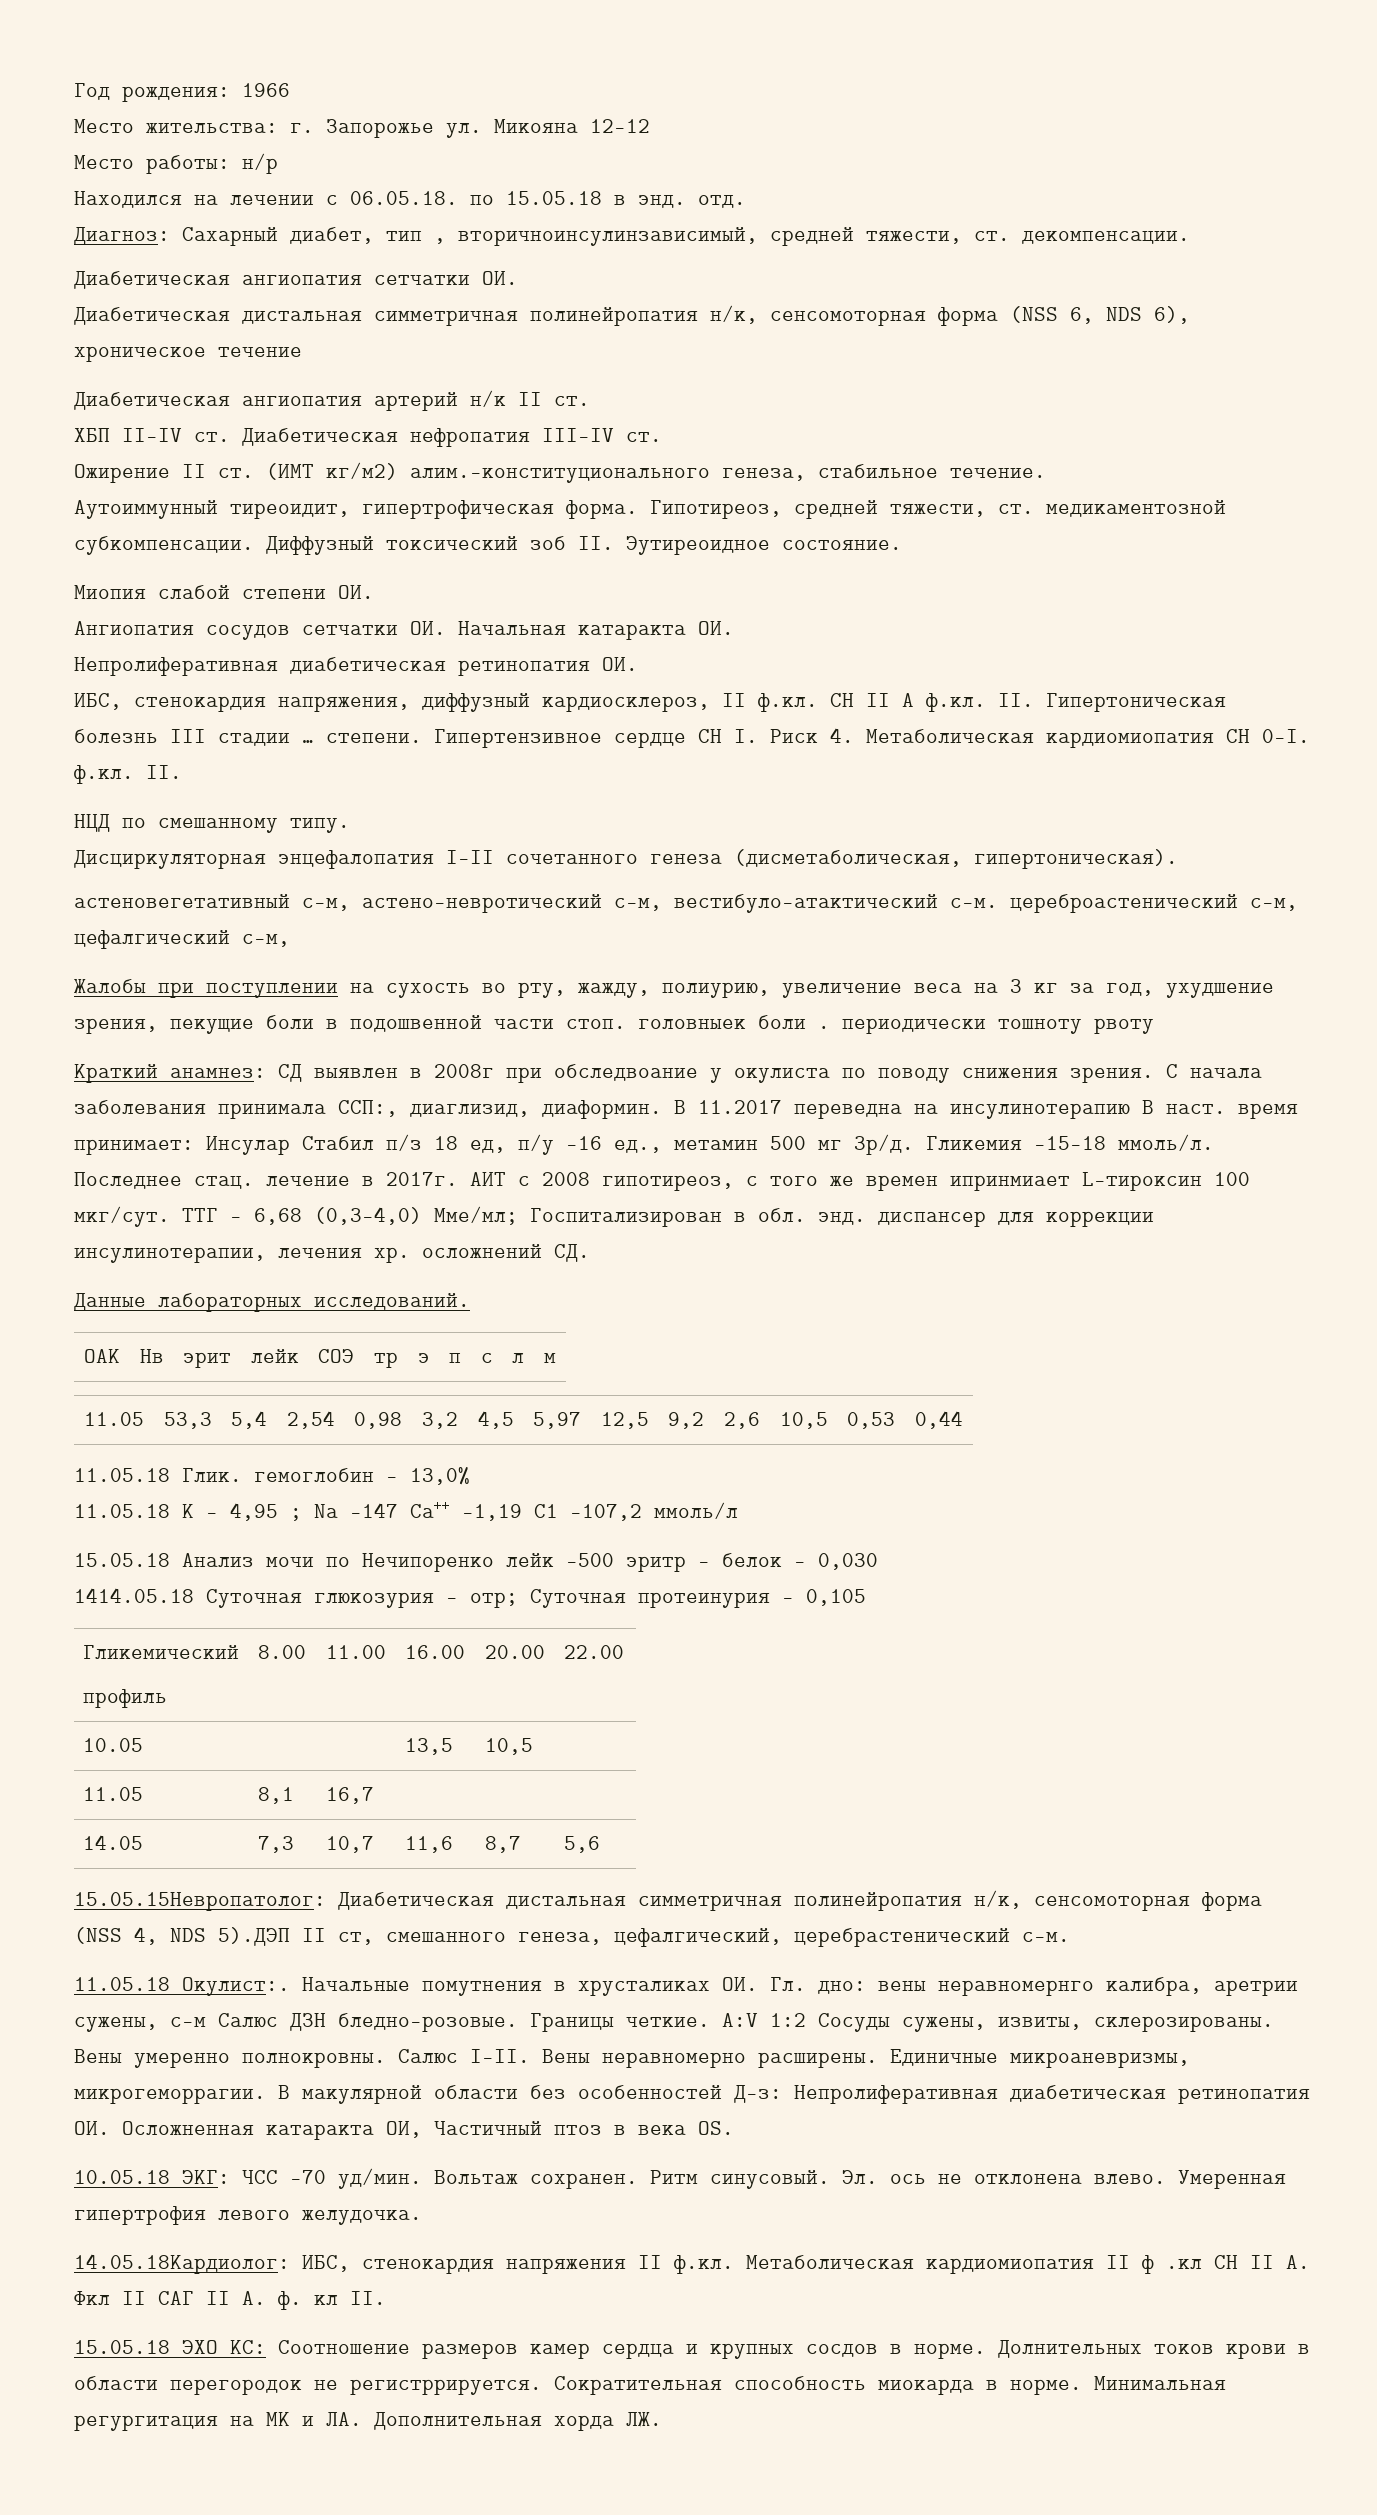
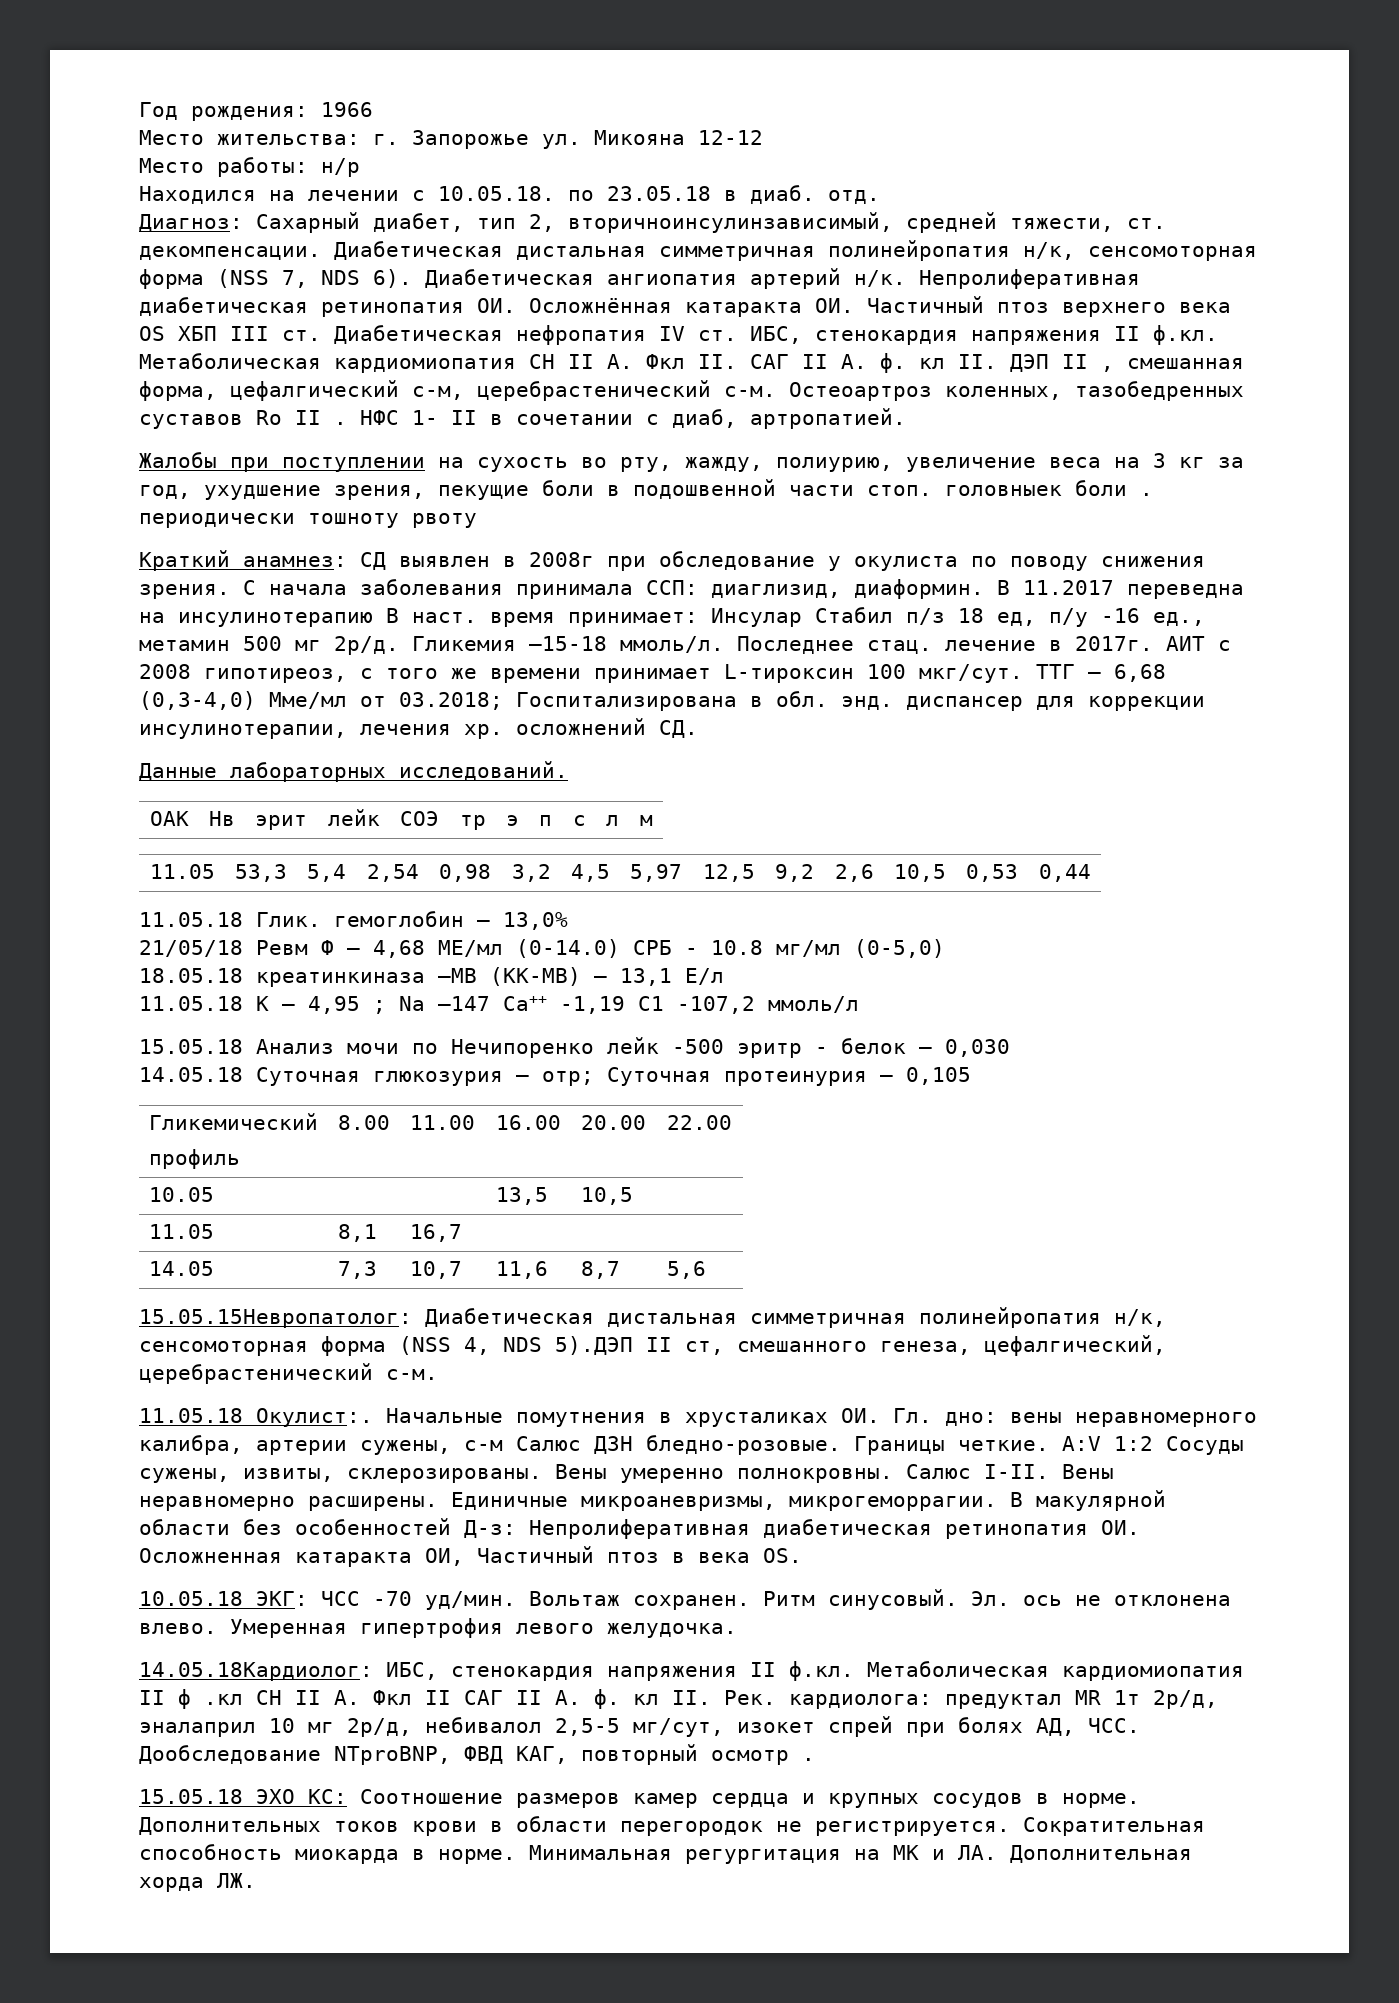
- Находился на лечении с 06.05.18. по 15.05.18 в энд. отд.
+ Находился на лечении с 10.05.18. по 23.05.18 в диаб. отд.
- Диагноз: Сахарный диабет, тип , вторичноинсулинзависимый, средней тяжести, ст. декомпенсации.
- Диабетическая ангиопатия сетчатки ОИ.
- Диабетическая дистальная симметричная полинейропатия н/к, сенсомоторная форма (NSS 6, NDS 6), хроническое течение
- Диабетическая ангиопатия артерий н/к II ст.
- ХБП II-IV ст. Диабетическая нефропатия III-IV ст.
- Ожирение II ст. (ИМТ кг/м2) алим.-конституционального генеза, стабильное течение.
- Аутоиммунный тиреоидит, гипертрофическая форма. Гипотиреоз, средней тяжести, ст. медикаментозной субкомпенсации. Диффузный токсический зоб II. Эутиреоидное состояние.
- Миопия слабой степени ОИ.
- Ангиопатия сосудов сетчатки ОИ. Начальная катаракта ОИ.
- Непролиферативная диабетическая ретинопатия ОИ.
- ИБС, стенокардия напряжения, диффузный кардиосклероз, II ф.кл. СН II А ф.кл. II. Гипертоническая болезнь III стадии … степени. Гипертензивное сердце СН I. Риск 4. Метаболическая кардиомиопатия СН 0-I. ф.кл. II.
- НЦД по смешанному типу.
- Дисциркуляторная энцефалопатия I-II сочетанного генеза (дисметаболическая, гипертоническая).
- астеновегетативный с-м, астено-невротический с-м, вестибуло-атактический с-м. цереброастенический с-м, цефалгический с-м,
+ Диагноз: Сахарный диабет, тип 2, вторичноинсулинзависимый, средней тяжести, ст. декомпенсации. Диабетическая дистальная симметричная полинейропатия н/к, сенсомоторная форма (NSS 7, NDS 6). Диабетическая ангиопатия артерий н/к. Непролиферативная диабетическая ретинопатия ОИ. Осложнённая катаракта ОИ. Частичный птоз верхнего века OS ХБП III ст. Диабетическая нефропатия IV ст. ИБС, стенокардия напряжения II ф.кл. Метаболическая кардиомиопатия СН II А. Фкл II. САГ II А. ф. кл II. ДЭП II , смешанная форма, цефалгический с-м, церебрастенический с-м. Остеоартроз коленных, тазобедренных суставов Ro II . НФС 1- II в сочетании с диаб, артропатией.
- Краткий анамнез: СД выявлен в 2008г при обследвоание у окулиста по поводу снижения зрения.
+ Краткий анамнез: СД выявлен в 2008г при обследование у окулиста по поводу снижения зрения.
- С начала заболевания принимала ССП:, диаглизид, диаформин.
+ С начала заболевания принимала ССП: диаглизид, диаформин.
- В 11.2017 переведна на инсулинотерапию В наст. время принимает: Инсулар Стабил п/з 18 ед, п/у -16 ед., метамин 500 мг 3р/д.
+ В 11.2017 переведна на инсулинотерапию В наст. время принимает: Инсулар Стабил п/з 18 ед, п/у -16 ед., метамин 500 мг 2р/д.
- АИТ с 2008 гипотиреоз, с того же времен ипринмиает L-тироксин 100 мкг/сут.
+ АИТ с 2008 гипотиреоз, с того же времени принимает L-тироксин 100 мкг/сут.
- ТТГ – 6,68 (0,3-4,0) Мме/мл; Госпитализирован в обл. энд. диспансер для коррекции инсулинотерапии, лечения хр. осложнений СД.
+ ТТГ – 6,68 (0,3-4,0) Мме/мл от 03.2018; Госпитализирована в обл. энд. диспансер для коррекции инсулинотерапии, лечения хр. осложнений СД.
+ 21/05/18 Ревм Ф – 4,68 МЕ/мл (0-14.0) СРБ - 10.8 мг/мл (0-5,0)
+ 18.05.18 креатинкиназа –МВ (КК-МВ) – 13,1 Е/л
- 1414.05.18 Суточная глюкозурия – отр; Суточная протеинурия – 0,105
+ 14.05.18 Суточная глюкозурия – отр; Суточная протеинурия – 0,105
- Начальные помутнения в хрусталиках ОИ. Гл. дно: вены неравномернго калибра, аретрии сужены, с-м Салюс ДЗН бледно-розовые.
+ Начальные помутнения в хрусталиках ОИ. Гл. дно: вены неравномерного калибра, артерии сужены, с-м Салюс ДЗН бледно-розовые.
- 14.05.18Кардиолог: ИБС, стенокардия напряжения II ф.кл. Метаболическая кардиомиопатия II ф .кл СН II А. Фкл II САГ II А. ф. кл II.
+ 14.05.18Кардиолог: ИБС, стенокардия напряжения II ф.кл. Метаболическая кардиомиопатия II ф .кл СН II А. Фкл II САГ II А. ф. кл II. Рек. кардиолога: предуктал MR 1т 2р/д, эналаприл 10 мг 2р/д, небивалол 2,5-5 мг/сут, изокет спрей при болях АД, ЧСС. Дообследование NTproВNP, ФВД КАГ, повторный осмотр .
- 15.05.18 ЭХО КС: Соотношение размеров камер сердца и крупных сосдов в норме. Долнительных токов крови в области перегородок не регистррируется.
+ 15.05.18 ЭХО КС: Соотношение размеров камер сердца и крупных сосудов в норме. Дополнительных токов крови в области перегородок не регистрируется.

